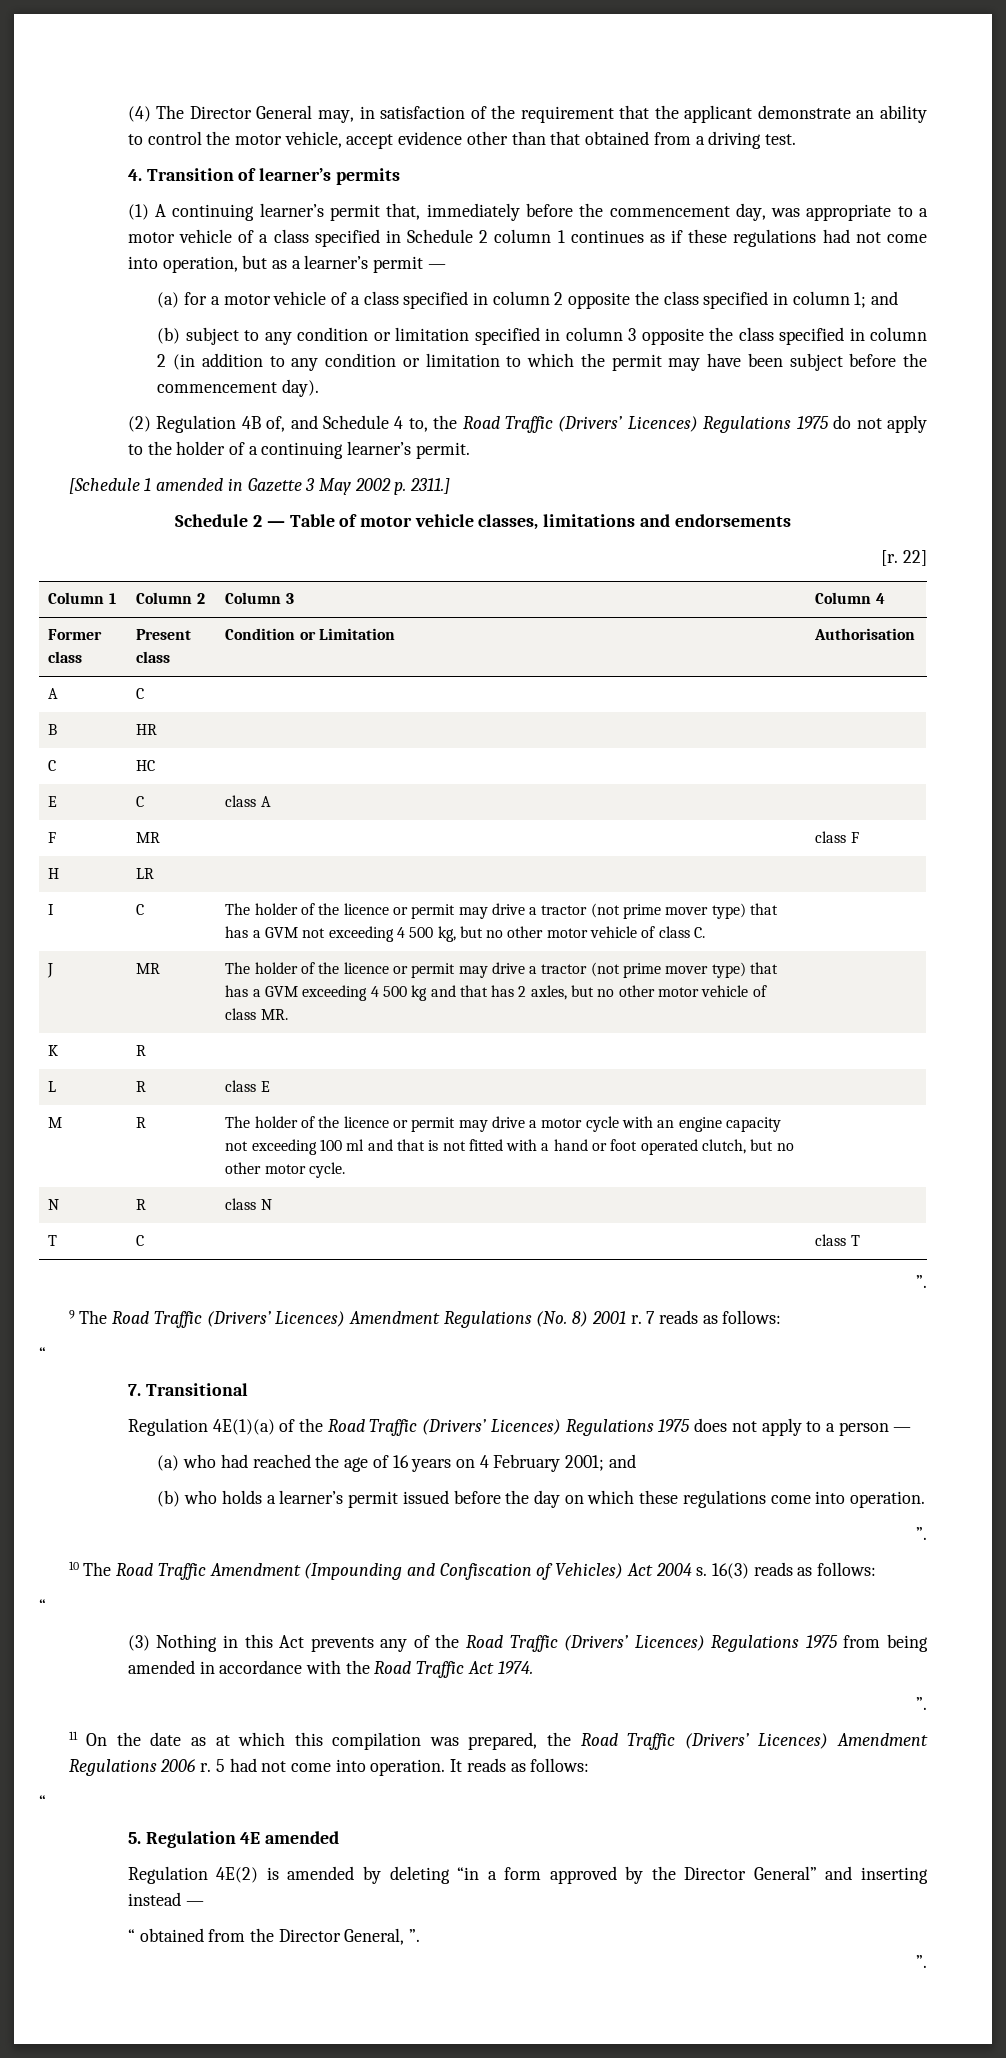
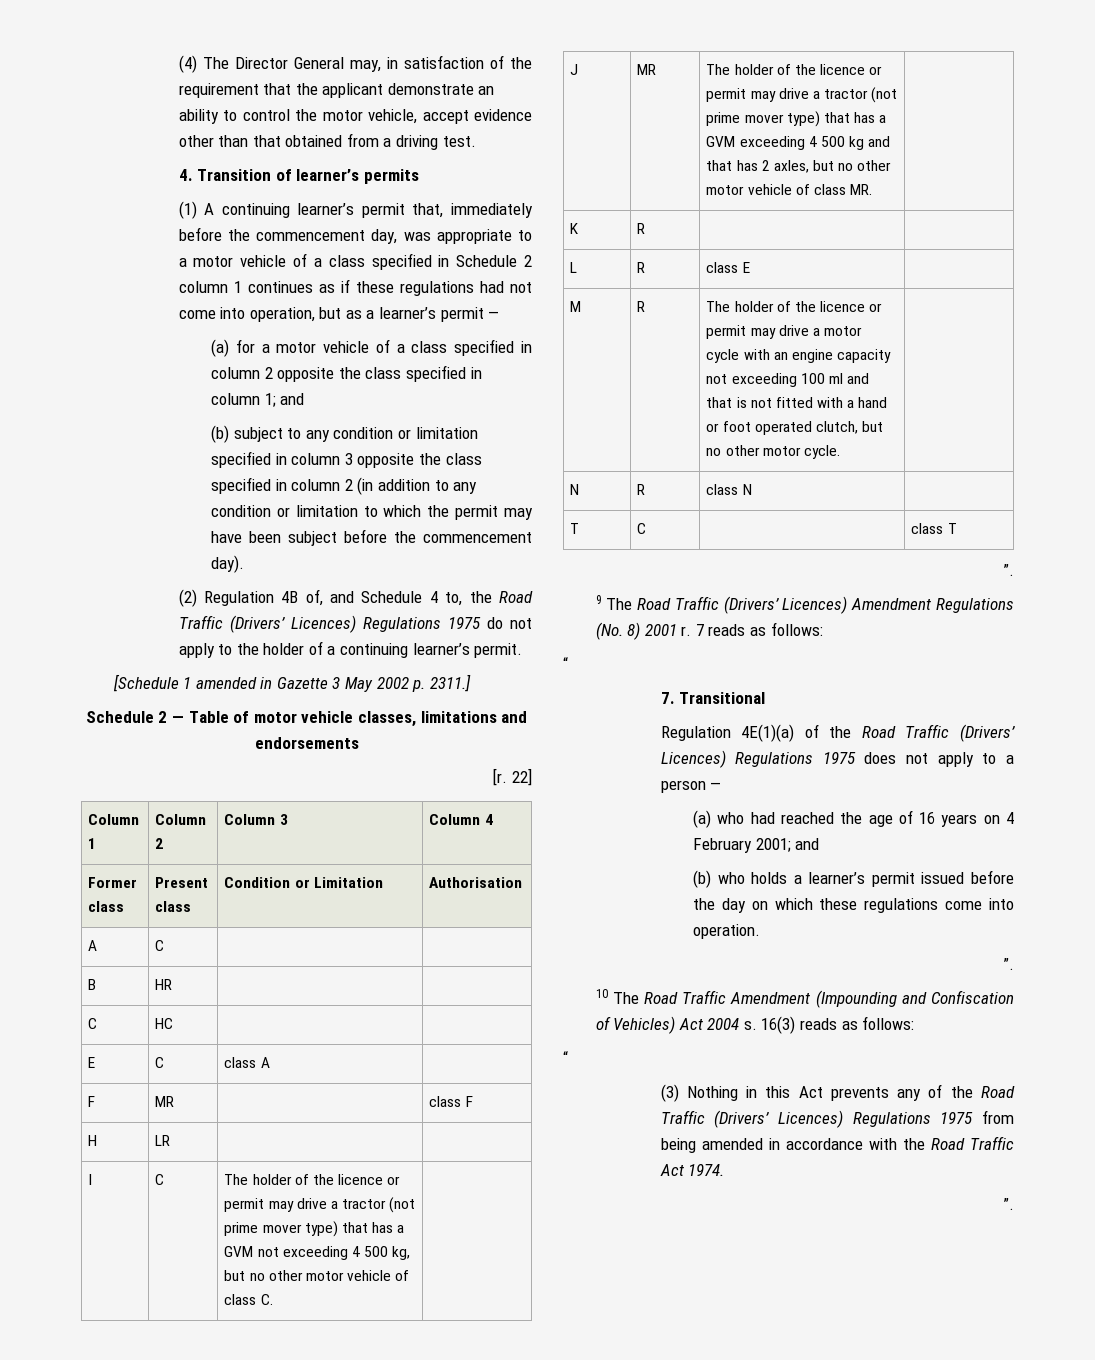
- 11 On the date as at which this compilation was prepared, the Road Traffic (Drivers’ Licences) Amendment Regulations 2006 r. 5 had not come into operation. It reads as follows:
- “
- 5. Regulation 4E amended
- Regulation 4E(2) is amended by deleting “in a form approved by the Director General” and inserting instead —
- “ obtained from the Director General, ”.
- ”.

